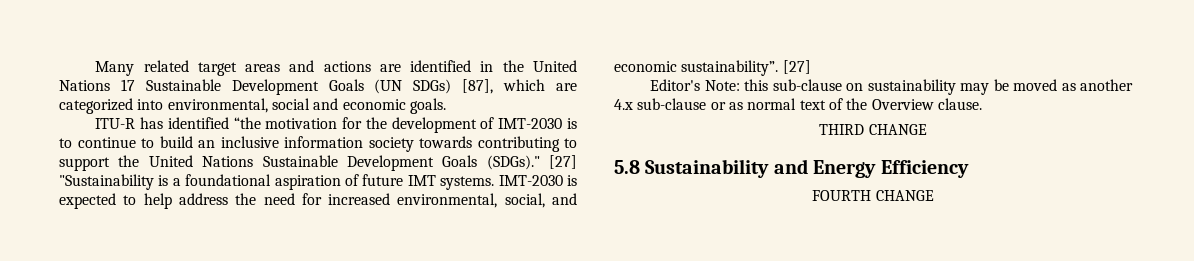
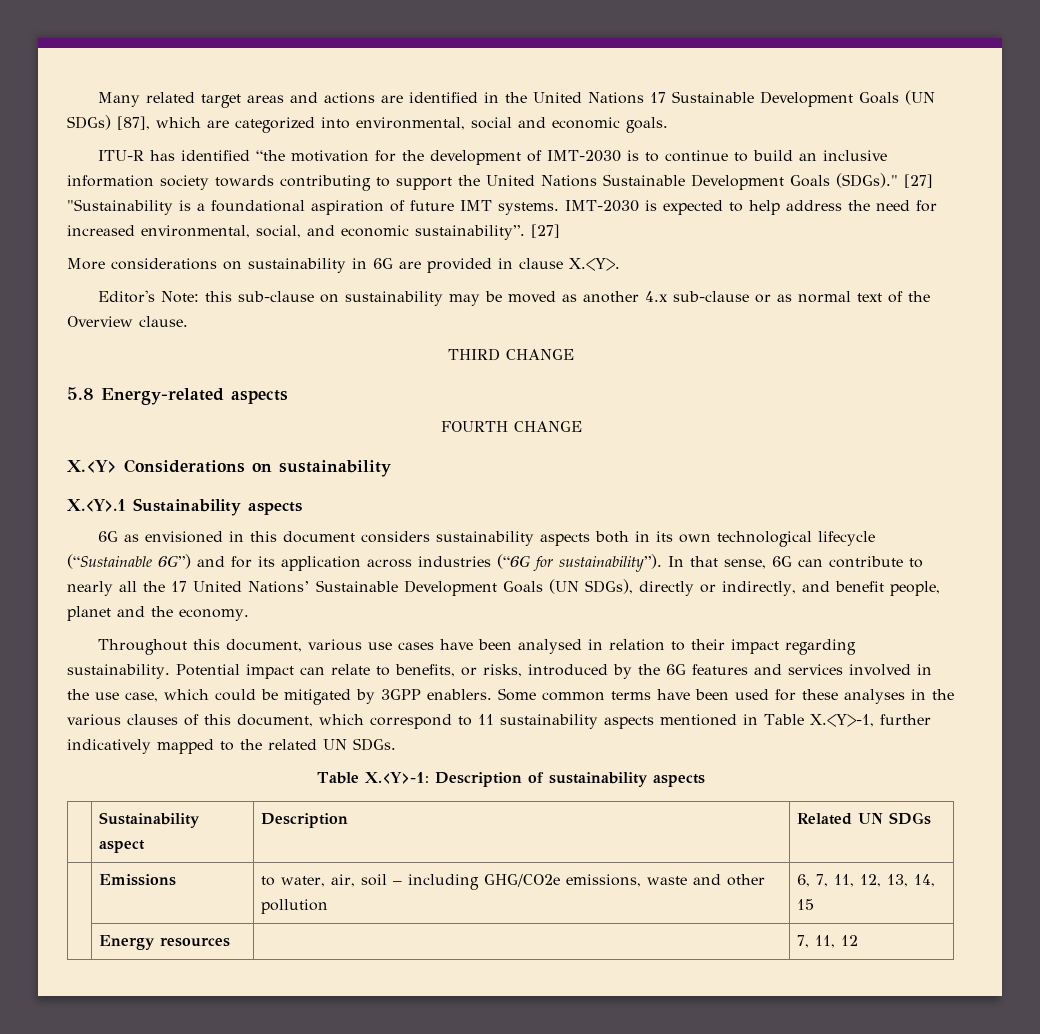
+ More considerations on sustainability in 6G are provided in clause X.<Y>.
- 5.8 Sustainability and Energy Efficiency
+ 5.8 Energy-related aspects
  FOURTH CHANGE
+ X.<Y> Considerations on sustainability
+ X.<Y>.1 Sustainability aspects
+ 6G as envisioned in this document considers sustainability aspects both in its own technological lifecycle (“Sustainable 6G”) and for its application across industries (“6G for sustainability”). In that sense, 6G can contribute to nearly all the 17 United Nations’ Sustainable Development Goals (UN SDGs), directly or indirectly, and benefit people, planet and the economy.
+ Throughout this document, various use cases have been analysed in relation to their impact regarding sustainability. Potential impact can relate to benefits, or risks, introduced by the 6G features and services involved in the use case, which could be mitigated by 3GPP enablers. Some common terms have been used for these analyses in the various clauses of this document, which correspond to 11 sustainability aspects mentioned in Table X.<Y>-1, further indicatively mapped to the related UN SDGs.
+ Table X.<Y>-1: Description of sustainability aspects
+ | Sustainability aspect | Description | Related UN SDGs
+ | Emissions | to water, air, soil – including GHG/CO2e emissions, waste and other pollution | 6, 7, 11, 12, 13, 14, 15
+ | Energy resources | | 7, 11, 12

